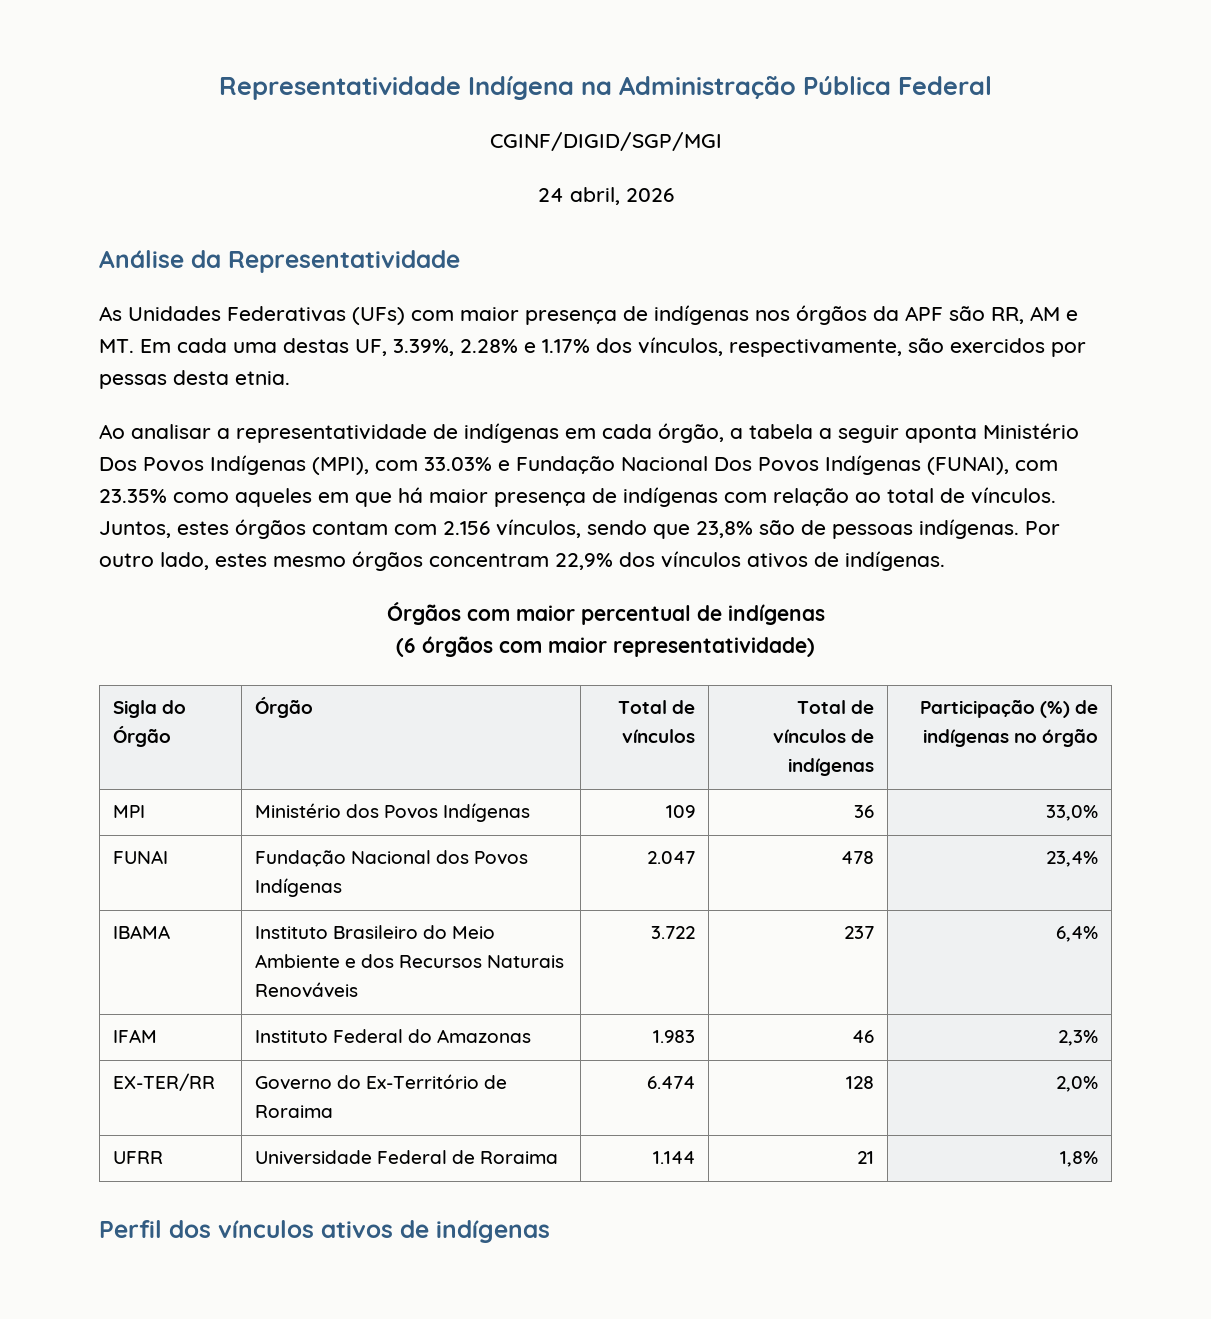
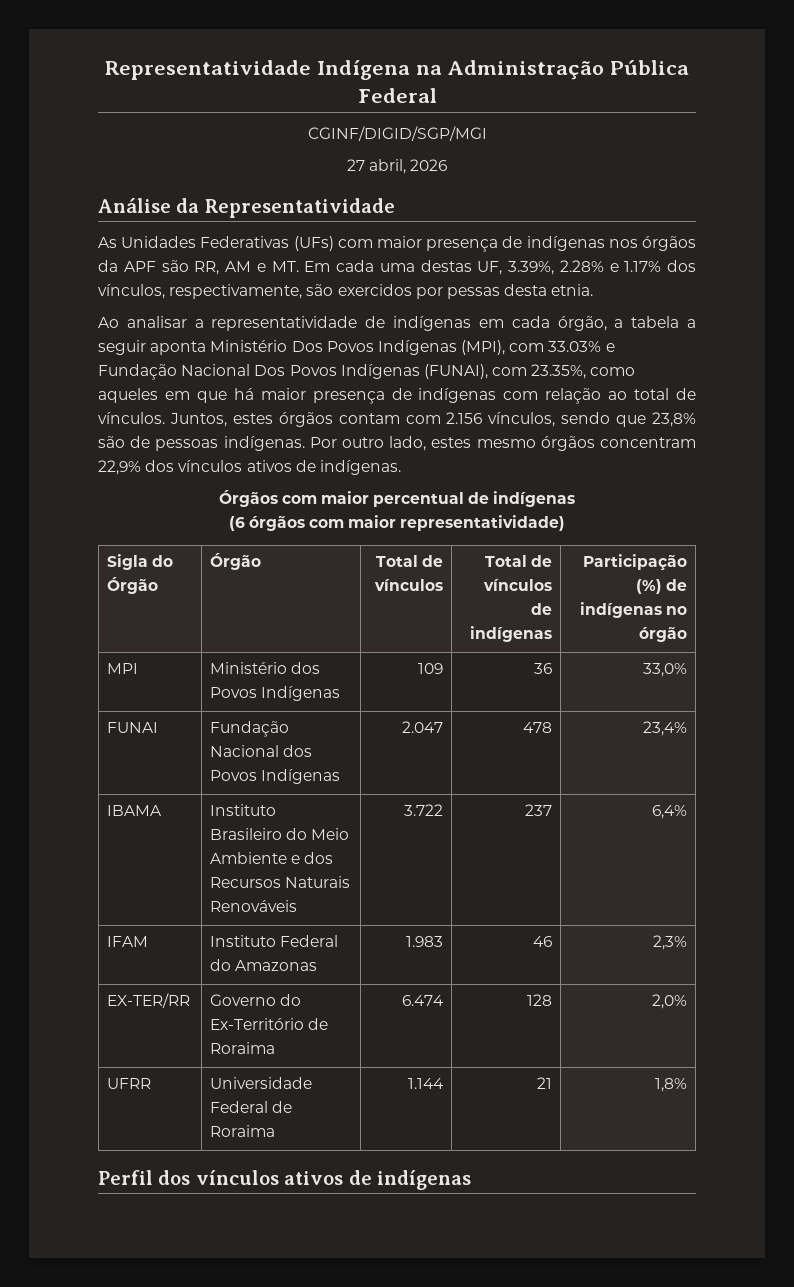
- 24 abril, 2026
+ 27 abril, 2026
- Ao analisar a representatividade de indígenas em cada órgão, a tabela a seguir aponta Ministério Dos Povos Indígenas (MPI), com 33.03% e Fundação Nacional Dos Povos Indígenas (FUNAI), com 23.35% como aqueles em que há maior presença de indígenas com relação ao total de vínculos.
+ Ao analisar a representatividade de indígenas em cada órgão, a tabela a seguir aponta Ministério Dos Povos Indígenas (MPI), com 33.03% e Fundação Nacional Dos Povos Indígenas (FUNAI), com 23.35%, como aqueles em que há maior presença de indígenas com relação ao total de vínculos.

